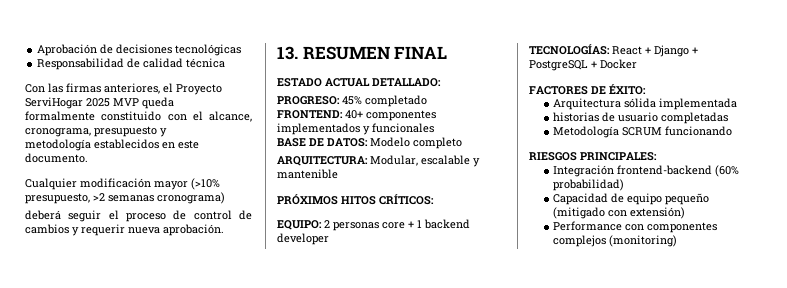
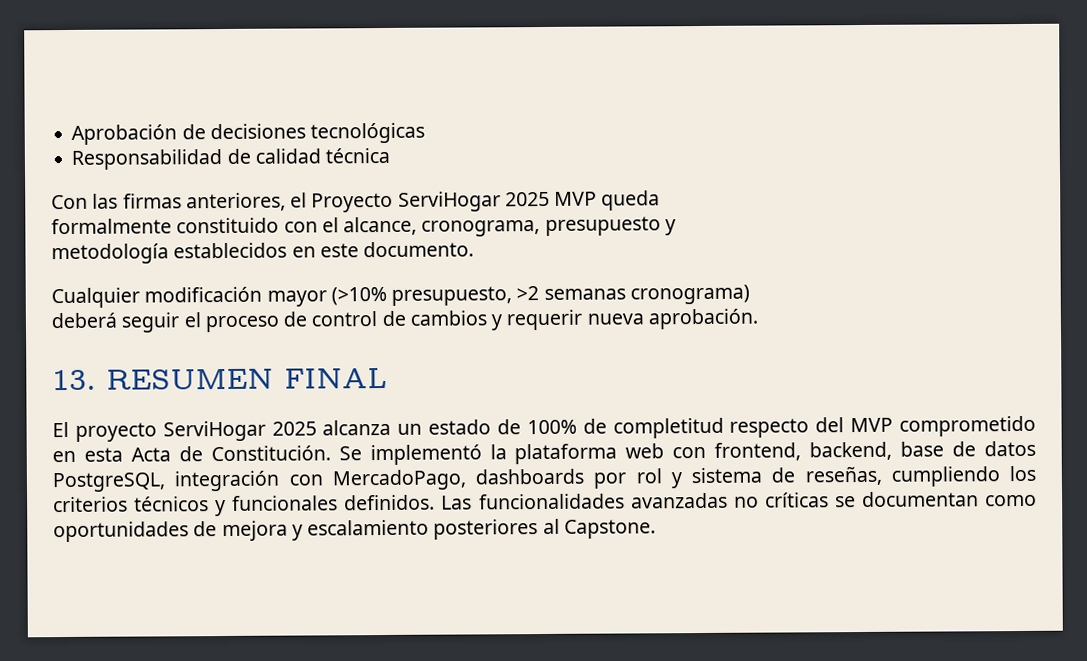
- ESTADO ACTUAL DETALLADO:
- PROGRESO: 45% completado
- FRONTEND: 40+ componentes implementados y funcionales
- BASE DE DATOS: Modelo completo
- ARQUITECTURA: Modular, escalable y mantenible
- PRÓXIMOS HITOS CRÍTICOS:
- EQUIPO: 2 personas core + 1 backend developer
- TECNOLOGÍAS: React + Django + PostgreSQL + Docker
- FACTORES DE ÉXITO:
- Arquitectura sólida implementada
- historias de usuario completadas
- Metodología SCRUM funcionando
- RIESGOS PRINCIPALES:
- Integración frontend-backend (60% probabilidad)
- Capacidad de equipo pequeño (mitigado con extensión)
- Performance con componentes complejos (monitoring)
+ El proyecto ServiHogar 2025 alcanza un estado de 100% de completitud respecto del MVP comprometido en esta Acta de Constitución. Se implementó la plataforma web con frontend, backend, base de datos PostgreSQL, integración con MercadoPago, dashboards por rol y sistema de reseñas, cumpliendo los criterios técnicos y funcionales definidos. Las funcionalidades avanzadas no críticas se documentan como oportunidades de mejora y escalamiento posteriores al Capstone.

